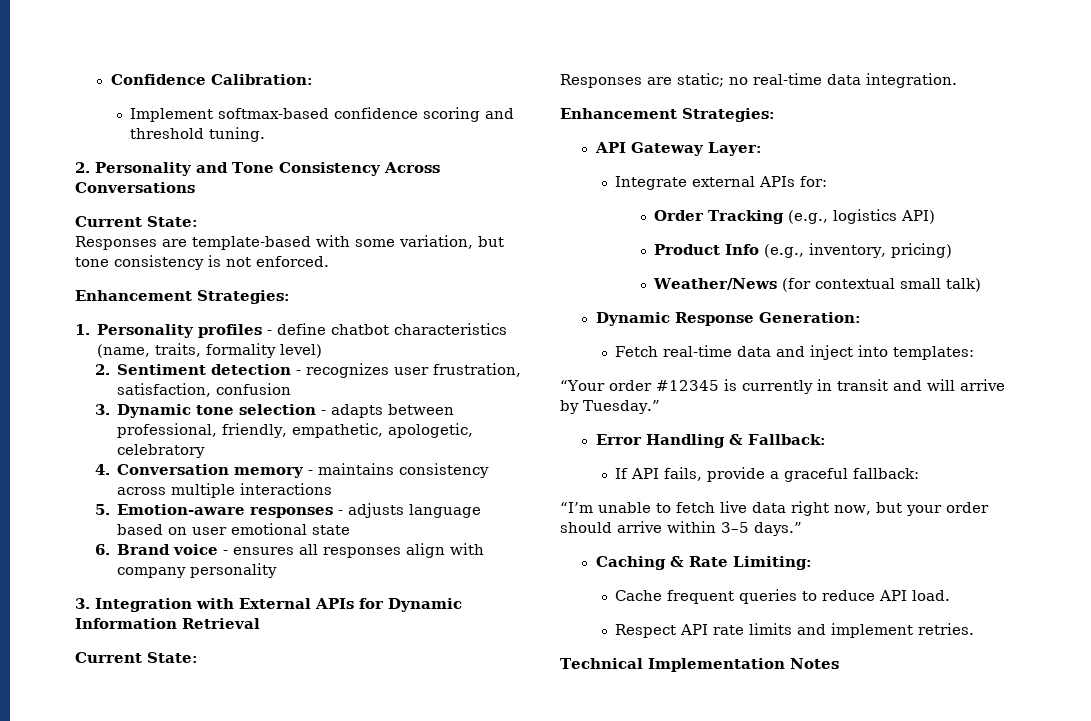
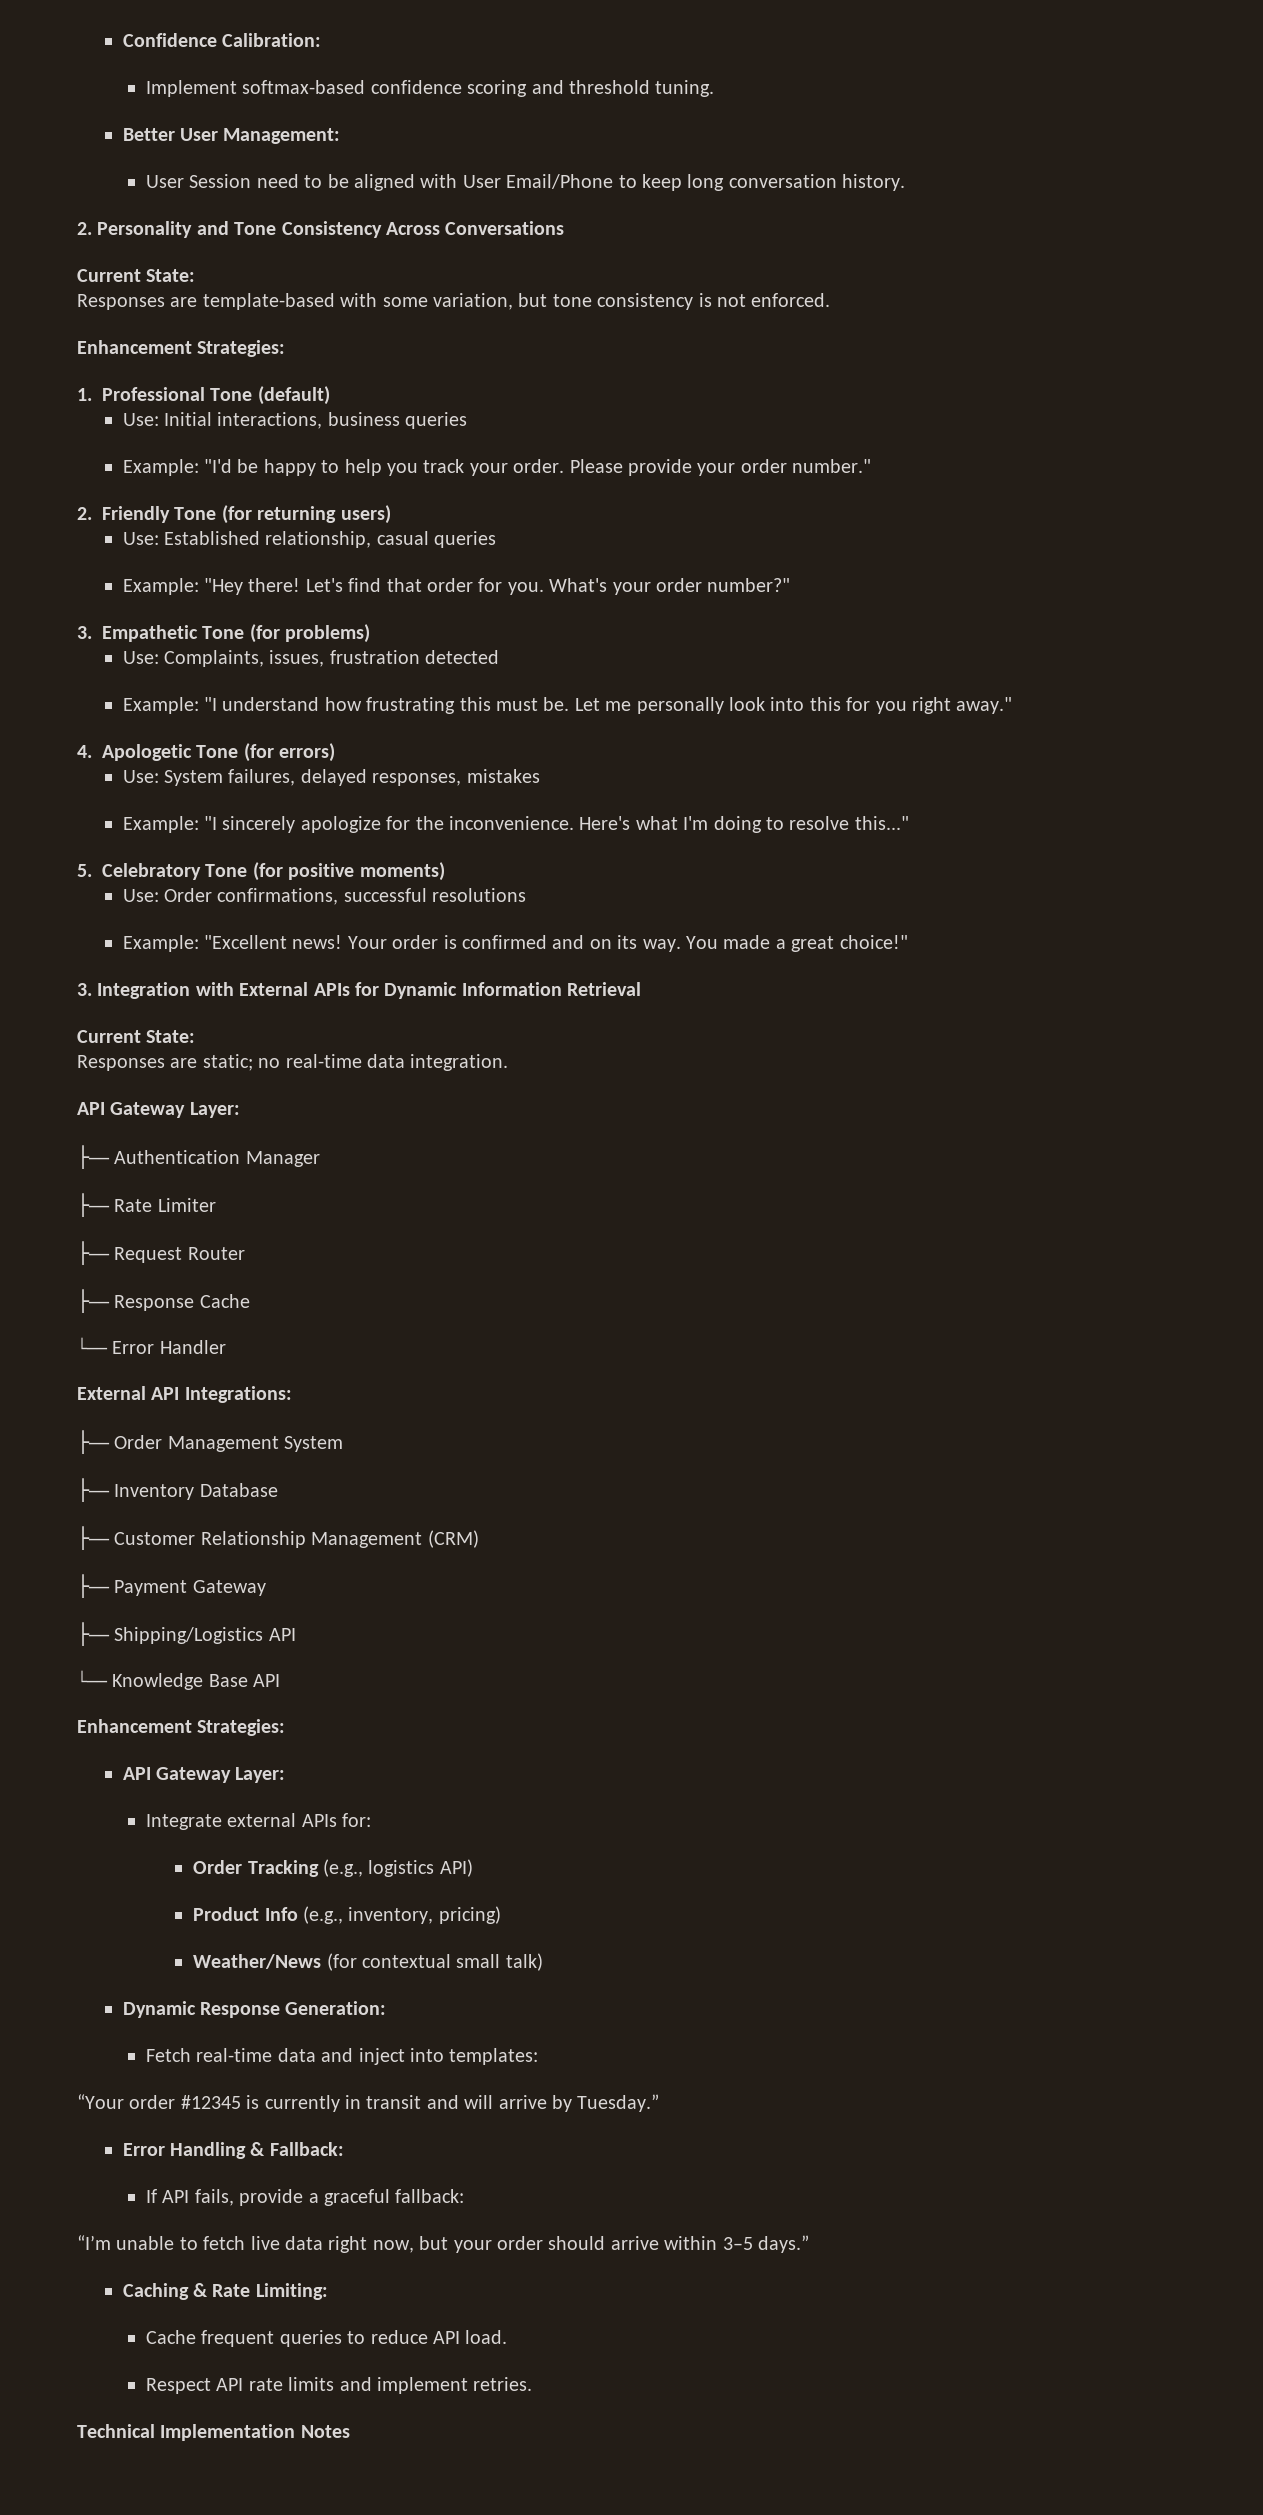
+ Better User Management:
+ User Session need to be aligned with User Email/Phone to keep long conversation history.
- 1. Personality profiles - define chatbot characteristics (name, traits, formality level)
- 2. Sentiment detection - recognizes user frustration, satisfaction, confusion
- 3. Dynamic tone selection - adapts between professional, friendly, empathetic, apologetic, celebratory
- 4. Conversation memory - maintains consistency across multiple interactions
- 5. Emotion-aware responses - adjusts language based on user emotional state
- 6. Brand voice - ensures all responses align with company personality
+ 1. Professional Tone (default)
+ Use: Initial interactions, business queries
+ Example: "I'd be happy to help you track your order. Please provide your order number."
+ 2. Friendly Tone (for returning users)
+ Use: Established relationship, casual queries
+ Example: "Hey there! Let's find that order for you. What's your order number?"
+ 3. Empathetic Tone (for problems)
+ Use: Complaints, issues, frustration detected
+ Example: "I understand how frustrating this must be. Let me personally look into this for you right away."
+ 4. Apologetic Tone (for errors)
+ Use: System failures, delayed responses, mistakes
+ Example: "I sincerely apologize for the inconvenience. Here's what I'm doing to resolve this..."
+ 5. Celebratory Tone (for positive moments)
+ Use: Order confirmations, successful resolutions
+ Example: "Excellent news! Your order is confirmed and on its way. You made a great choice!"
  Responses are static; no real-time data integration.
+ API Gateway Layer:
+ ├── Authentication Manager
+ ├── Rate Limiter
+ ├── Request Router
+ ├── Response Cache
+ └── Error Handler
+ External API Integrations:
+ ├── Order Management System
+ ├── Inventory Database
+ ├── Customer Relationship Management (CRM)
+ ├── Payment Gateway
+ ├── Shipping/Logistics API
+ └── Knowledge Base API

